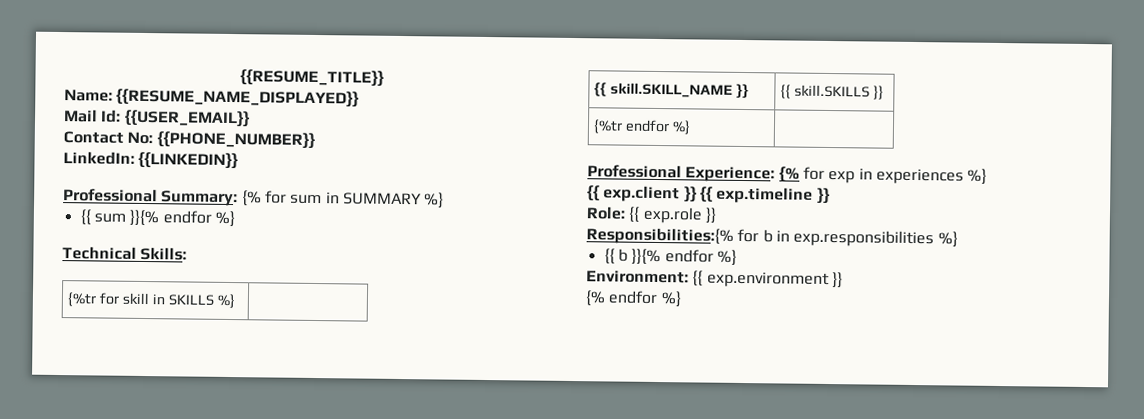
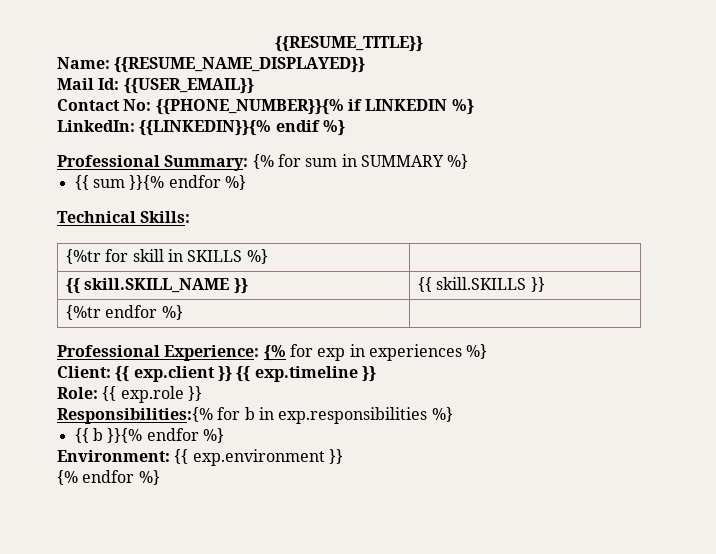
- Contact No: {{PHONE_NUMBER}}
- LinkedIn: {{LINKEDIN}}
+ Contact No: {{PHONE_NUMBER}}{% if LINKEDIN %}
+ LinkedIn: {{LINKEDIN}}{% endif %}
- {{ exp.client }} {{ exp.timeline }}
+ Client: {{ exp.client }} {{ exp.timeline }}

